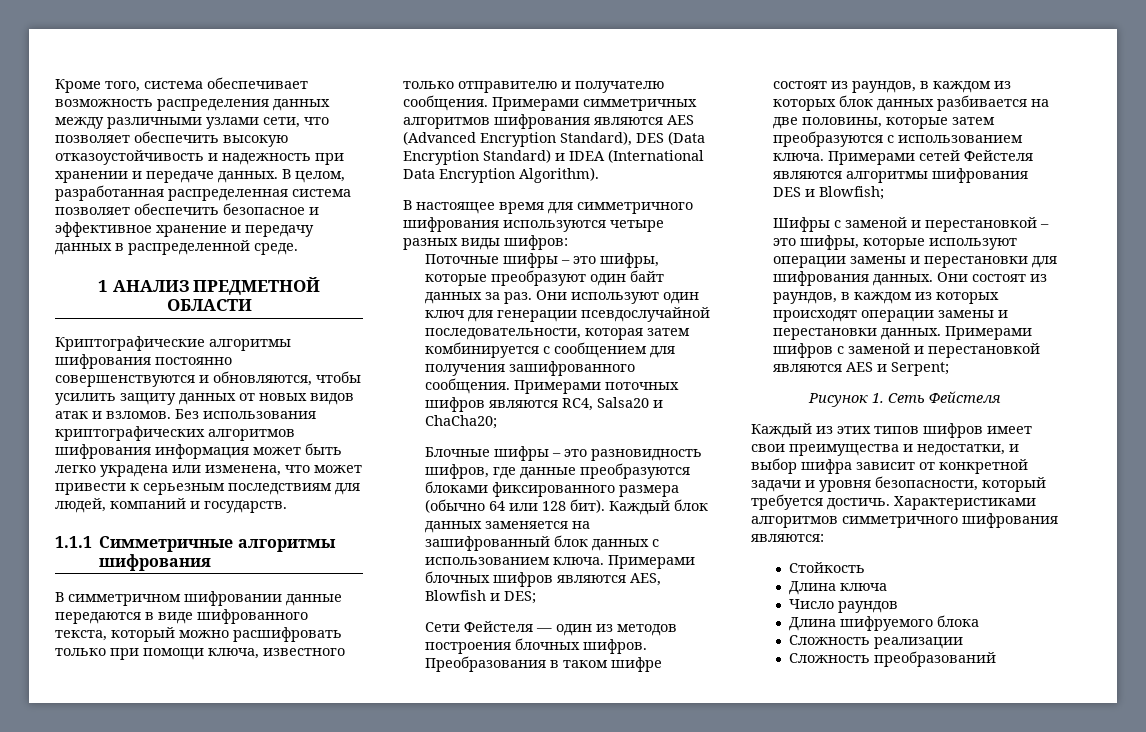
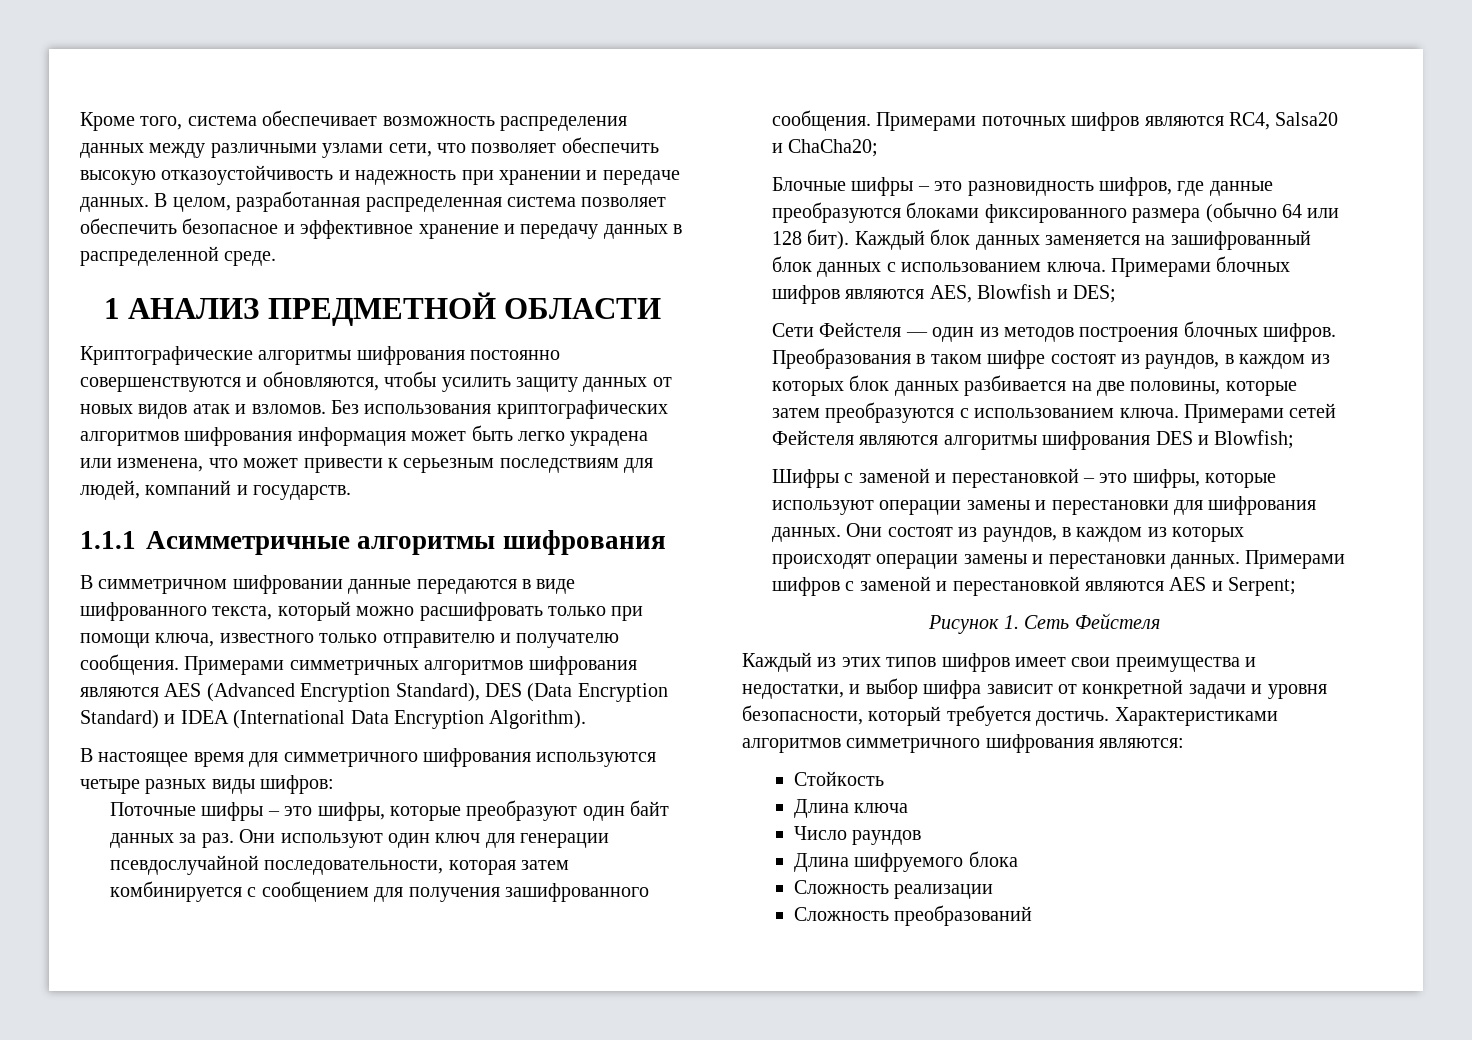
- 1.1.1 Симметричные алгоритмы шифрования
+ 1.1.1 Асимметричные алгоритмы шифрования

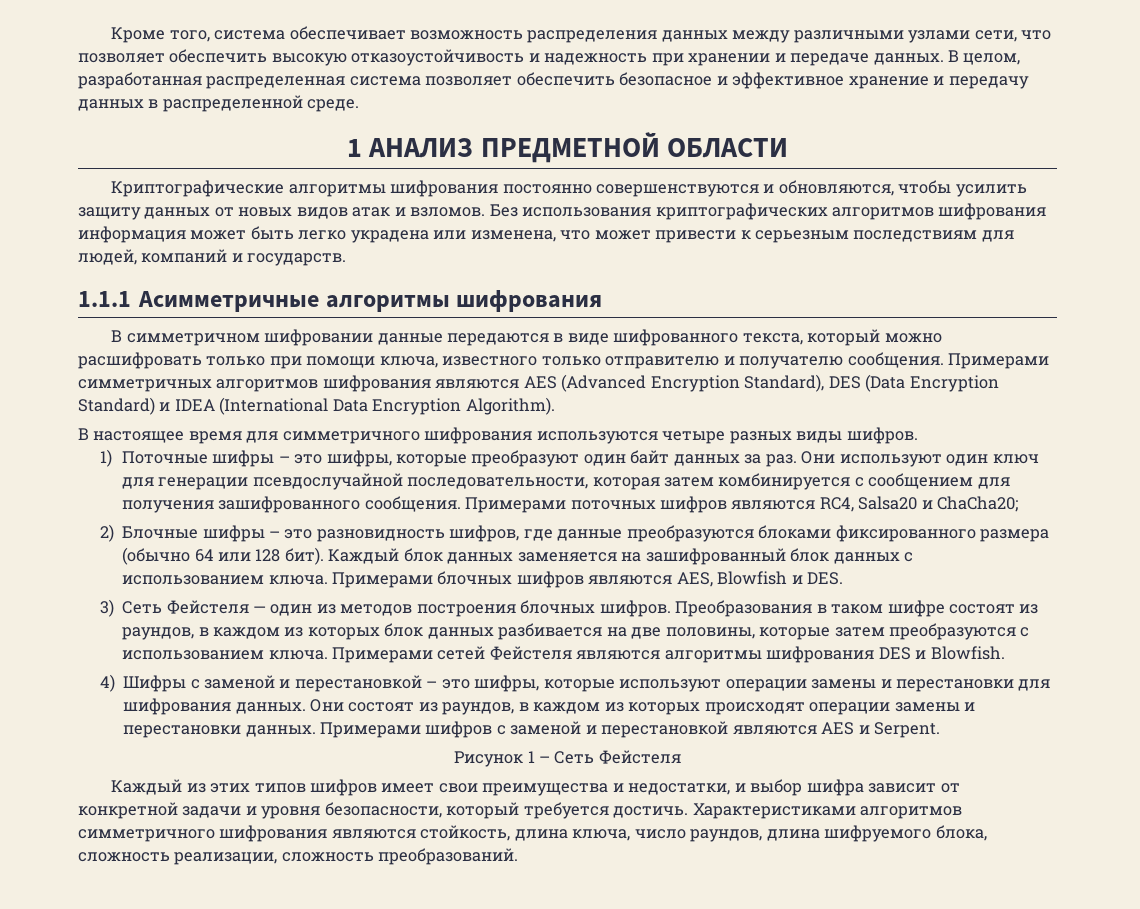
- В настоящее время для симметричного шифрования используются четыре разных виды шифров:
- Поточные шифры – это шифры, которые преобразуют один байт данных за раз.
+ В настоящее время для симметричного шифрования используются четыре разных виды шифров.
+ 1) Поточные шифры – это шифры, которые преобразуют один байт данных за раз.
- Блочные шифры – это разновидность шифров, где данные преобразуются блоками фиксированного размера (обычно 64 или 128 бит).
+ 2) Блочные шифры – это разновидность шифров, где данные преобразуются блоками фиксированного размера (обычно 64 или 128 бит).
- Примерами блочных шифров являются AES, Blowfish и DES;
- Сети Фейстеля — один из методов построения блочных шифров.
+ Примерами блочных шифров являются AES, Blowfish и DES.
+ 3) Сеть Фейстеля — один из методов построения блочных шифров.
- Примерами сетей Фейстеля являются алгоритмы шифрования DES и Blowfish;
- Шифры с заменой и перестановкой – это шифры, которые используют операции замены и перестановки для шифрования данных.
+ Примерами сетей Фейстеля являются алгоритмы шифрования DES и Blowfish.
+ 4) Шифры с заменой и перестановкой – это шифры, которые используют операции замены и перестановки для шифрования данных.
- Примерами шифров с заменой и перестановкой являются AES и Serpent;
+ Примерами шифров с заменой и перестановкой являются AES и Serpent.
- Рисунок 1. Сеть Фейстеля
+ Рисунок 1 – Сеть Фейстеля
- Характеристиками алгоритмов симметричного шифрования являются:
- Стойкость
- Длина ключа
- Число раундов
- Длина шифруемого блока
- Сложность реализации
- Сложность преобразований
+ Характеристиками алгоритмов симметричного шифрования являются стойкость, длина ключа, число раундов, длина шифруемого блока, сложность реализации, сложность преобразований.

